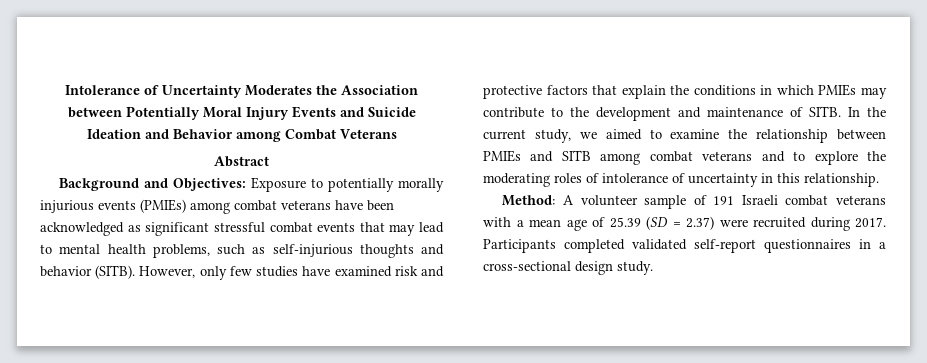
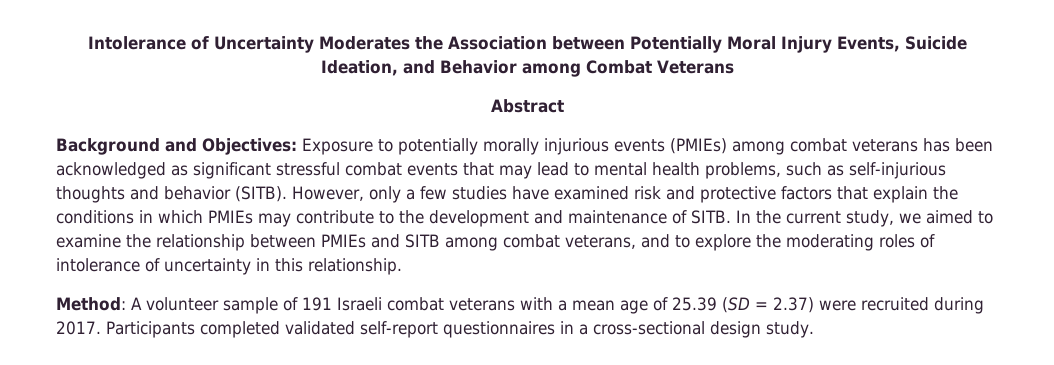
- Intolerance of Uncertainty Moderates the Association between Potentially Moral Injury Events and Suicide Ideation and Behavior among Combat Veterans
+ Intolerance of Uncertainty Moderates the Association between Potentially Moral Injury Events, Suicide Ideation, and Behavior among Combat Veterans
- Background and Objectives: Exposure to potentially morally injurious events (PMIEs) among combat veterans have been acknowledged as significant stressful combat events that may lead to mental health problems, such as self-injurious thoughts and behavior (SITB).
+ Background and Objectives: Exposure to potentially morally injurious events (PMIEs) among combat veterans has been acknowledged as significant stressful combat events that may lead to mental health problems, such as self-injurious thoughts and behavior (SITB).
- However, only few studies have examined risk and protective factors that explain the conditions in which PMIEs may contribute to the development and maintenance of SITB.
+ However, only a few studies have examined risk and protective factors that explain the conditions in which PMIEs may contribute to the development and maintenance of SITB.
- In the current study, we aimed to examine the relationship between PMIEs and SITB among combat veterans and to explore the moderating roles of intolerance of uncertainty in this relationship.
+ In the current study, we aimed to examine the relationship between PMIEs and SITB among combat veterans, and to explore the moderating roles of intolerance of uncertainty in this relationship.

